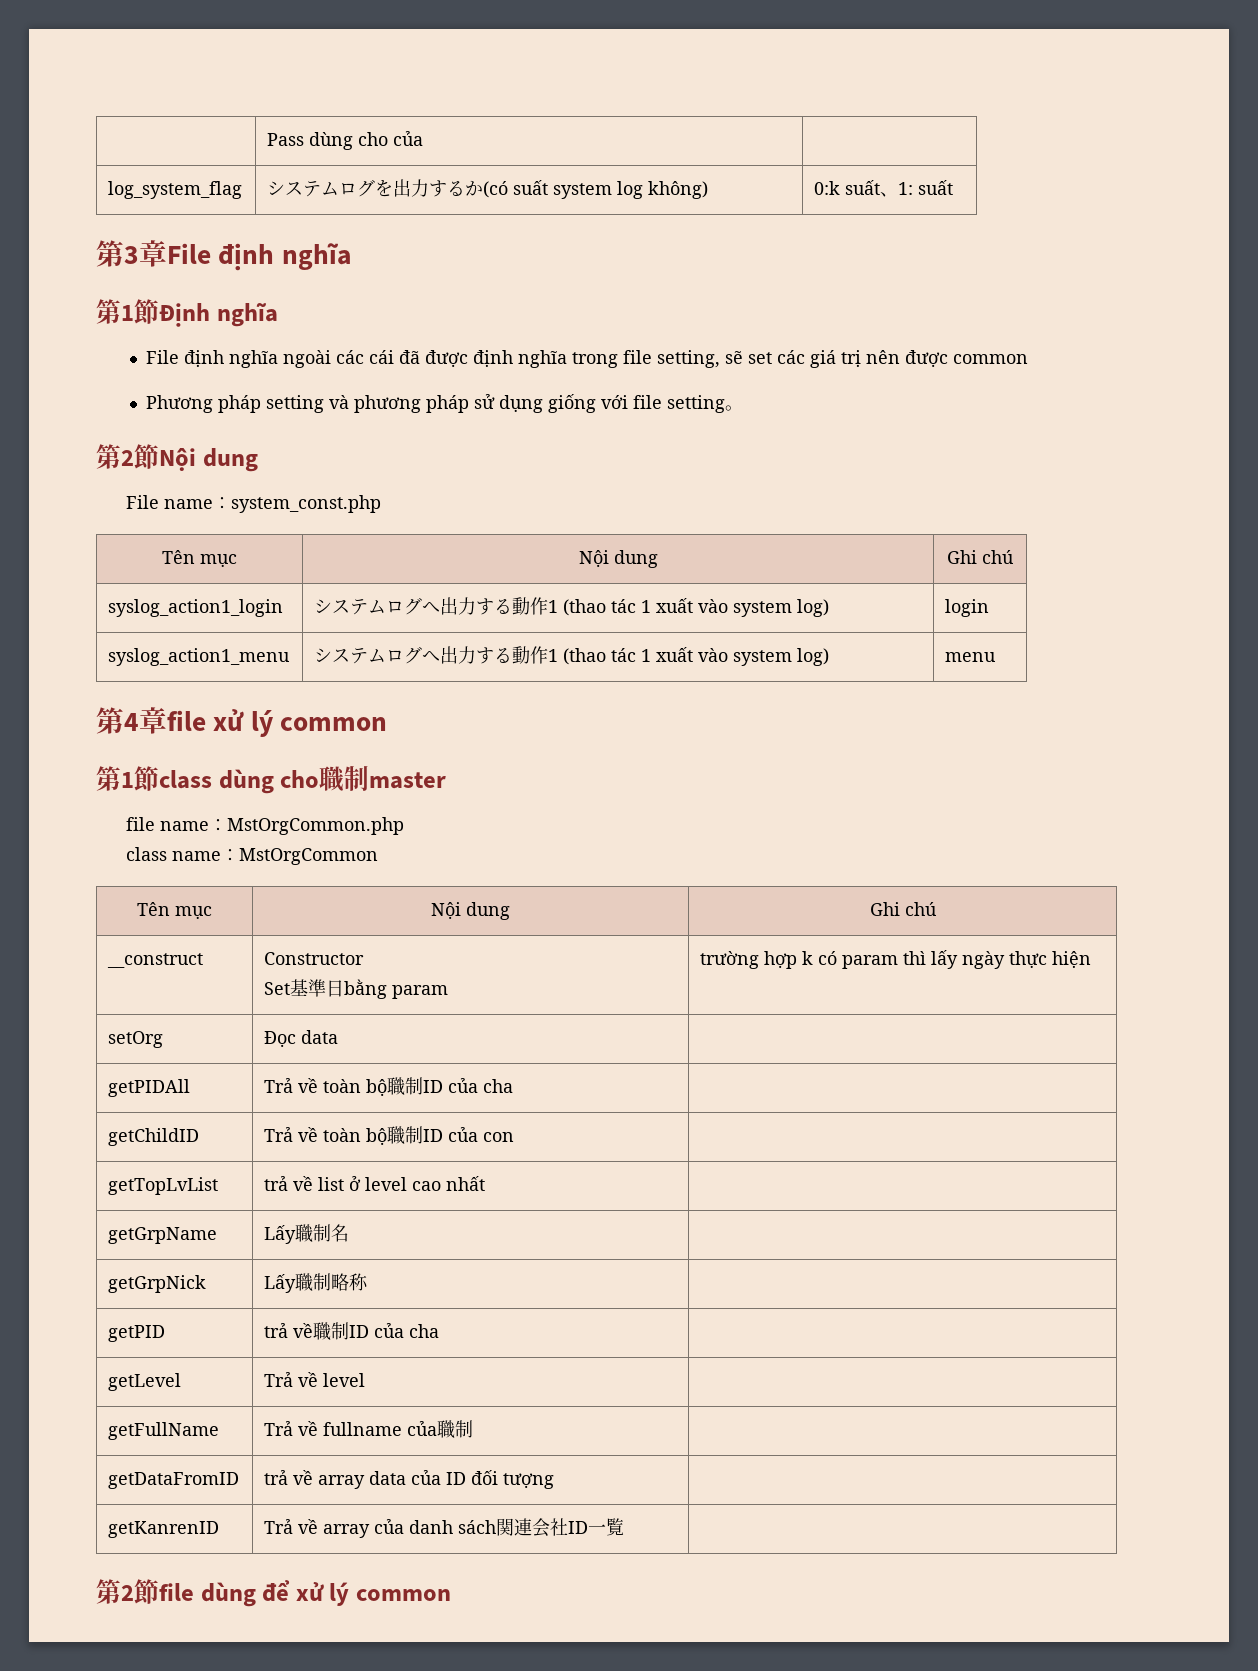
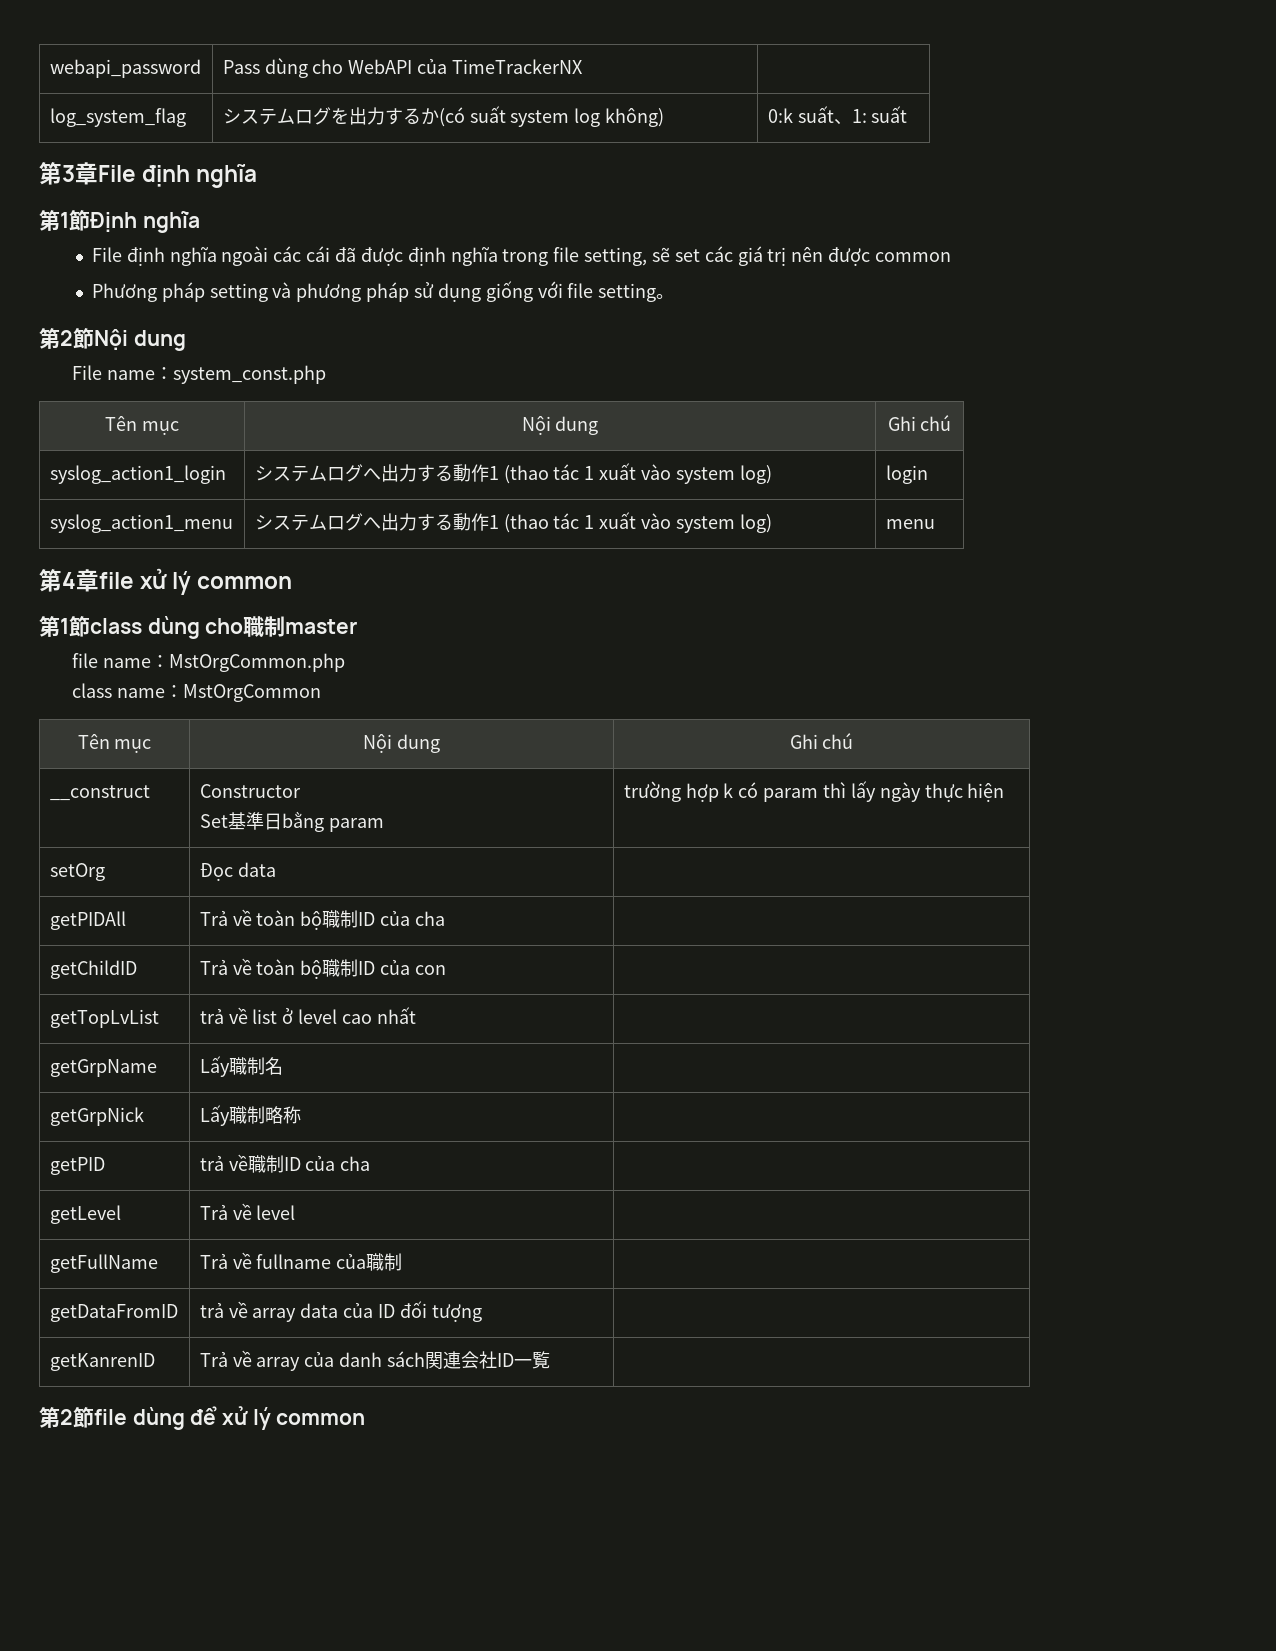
- | Pass dùng cho của |
+ webapi_password | Pass dùng cho WebAPI của TimeTrackerNX |

